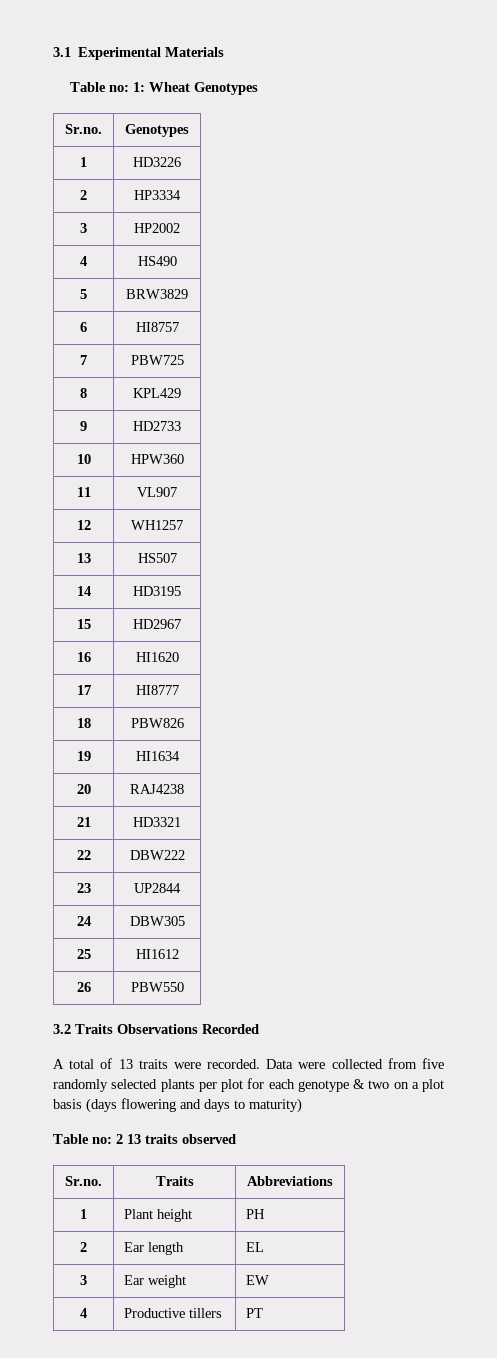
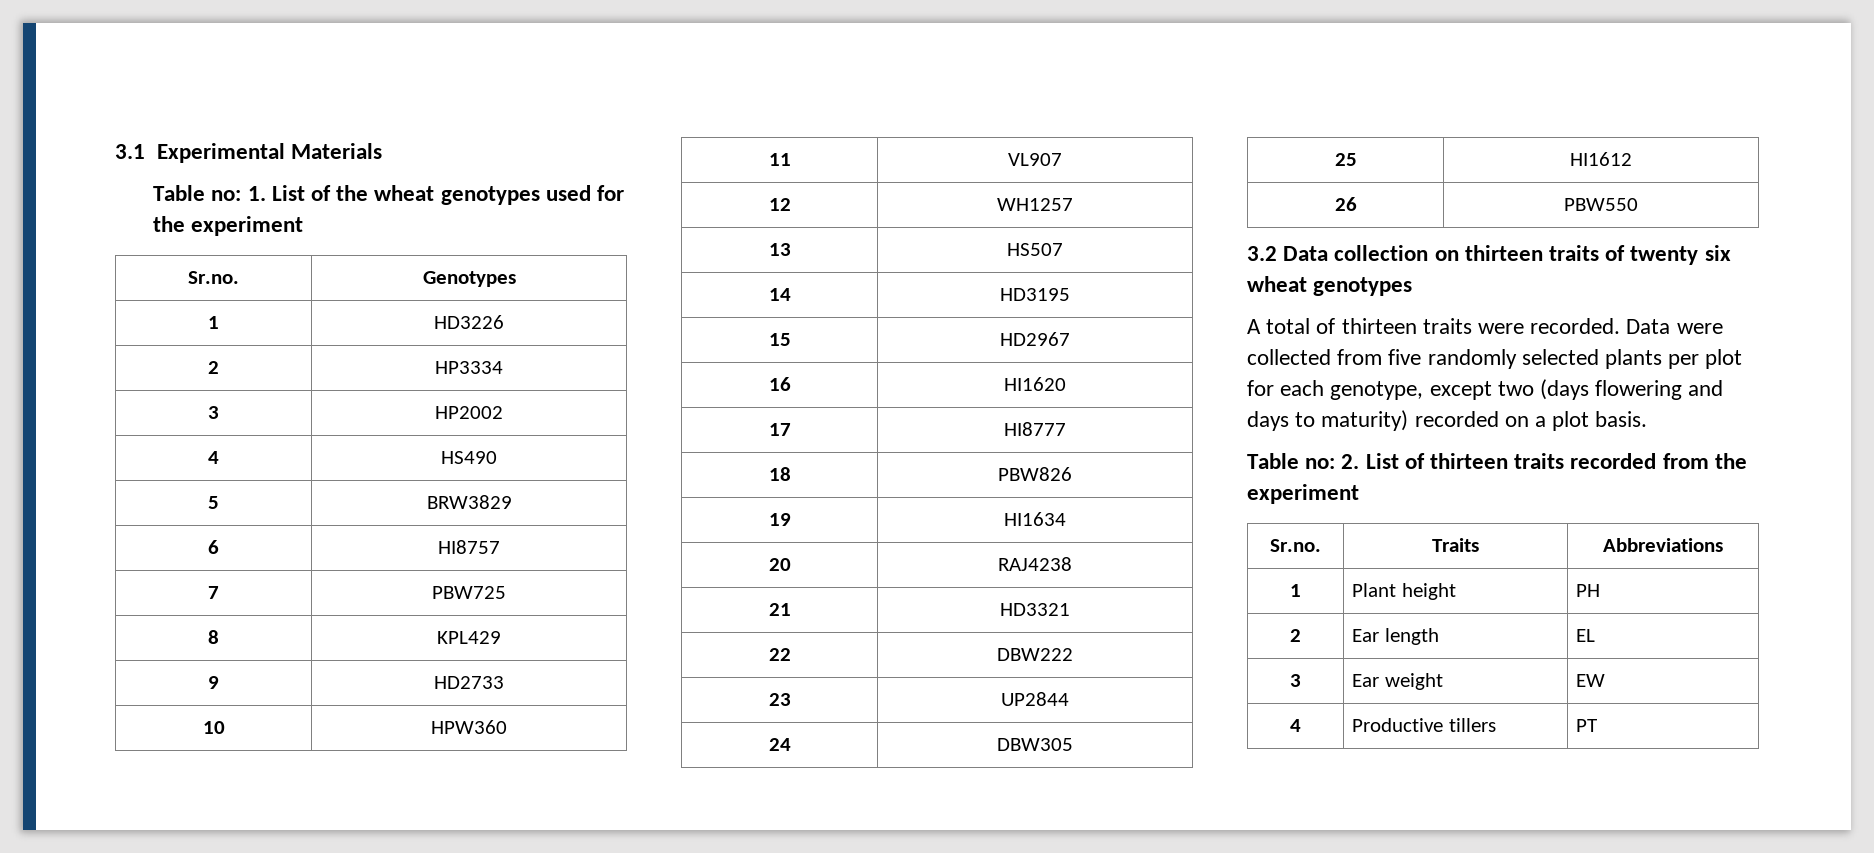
- Table no: 1: Wheat Genotypes
+ Table no: 1. List of the wheat genotypes used for the experiment
- 3.2 Traits Observations Recorded
+ 3.2 Data collection on thirteen traits of twenty six wheat genotypes
- A total of 13 traits were recorded.
+ A total of thirteen traits were recorded.
- Data were collected from five randomly selected plants per plot for each genotype & two on a plot basis (days flowering and days to maturity)
- Table no: 2 13 traits observed
+ Data were collected from five randomly selected plants per plot for each genotype, except two (days flowering and days to maturity) recorded on a plot basis.
+ Table no: 2. List of thirteen traits recorded from the experiment

